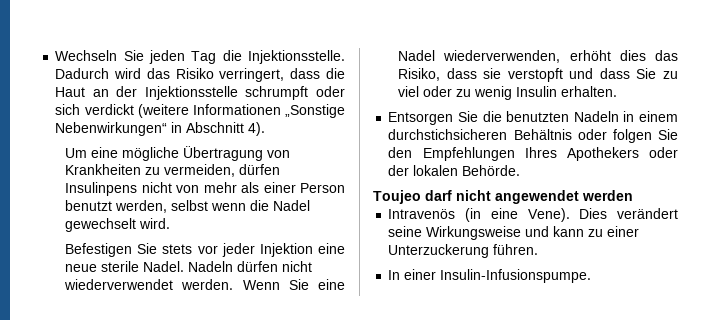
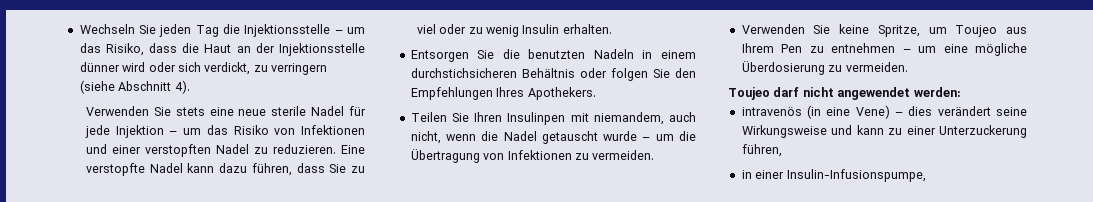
- Wechseln Sie jeden Tag die Injektionsstelle. Dadurch wird das Risiko verringert, dass die Haut an der Injektionsstelle schrumpft oder sich verdickt (weitere Informationen „Sonstige Nebenwirkungen“ in Abschnitt 4).
- Um eine mögliche Übertragung von Krankheiten zu vermeiden, dürfen Insulinpens nicht von mehr als einer Person benutzt werden, selbst wenn die Nadel gewechselt wird.
- Befestigen Sie stets vor jeder Injektion eine neue sterile Nadel. Nadeln dürfen nicht wiederverwendet werden. Wenn Sie eine Nadel wiederverwenden, erhöht dies das Risiko, dass sie verstopft und dass Sie zu viel oder zu wenig Insulin erhalten.
+ Wechseln Sie jeden Tag die Injektionsstelle – um das Risiko, dass die Haut an der Injektionsstelle dünner wird oder sich verdickt, zu verringern (siehe Abschnitt 4).
+ Verwenden Sie stets eine neue sterile Nadel für jede Injektion – um das Risiko von Infektionen und einer verstopften Nadel zu reduzieren. Eine verstopfte Nadel kann dazu führen, dass Sie zu viel oder zu wenig Insulin erhalten.
- Entsorgen Sie die benutzten Nadeln in einem durchstichsicheren Behältnis oder folgen Sie den Empfehlungen Ihres Apothekers oder der lokalen Behörde.
- Toujeo darf nicht angewendet werden
- Intravenös (in eine Vene). Dies verändert seine Wirkungsweise und kann zu einer Unterzuckerung führen.
- In einer Insulin-Infusionspumpe.
+ Entsorgen Sie die benutzten Nadeln in einem durchstichsicheren Behältnis oder folgen Sie den Empfehlungen Ihres Apothekers.
+ Teilen Sie Ihren Insulinpen mit niemandem, auch nicht, wenn die Nadel getauscht wurde – um die Übertragung von Infektionen zu vermeiden.
+ Verwenden Sie keine Spritze, um Toujeo aus Ihrem Pen zu entnehmen – um eine mögliche Überdosierung zu vermeiden.
+ Toujeo darf nicht angewendet werden:
+ intravenös (in eine Vene) – dies verändert seine Wirkungsweise und kann zu einer Unterzuckerung führen,
+ in einer Insulin-Infusionspumpe,

